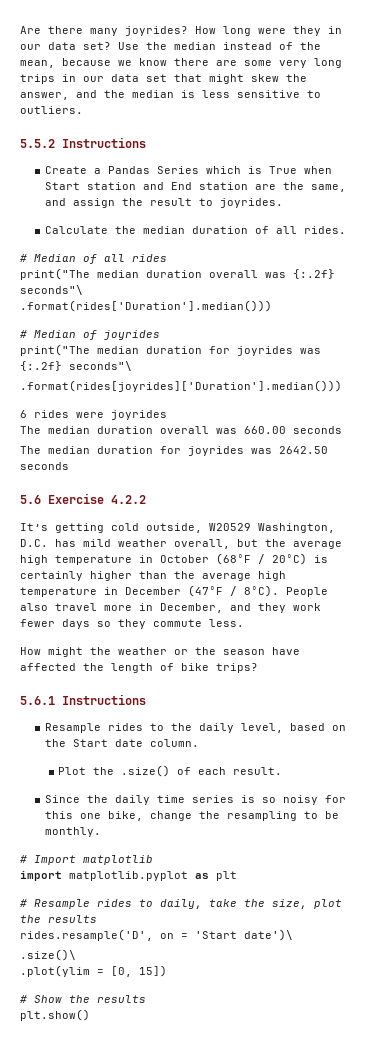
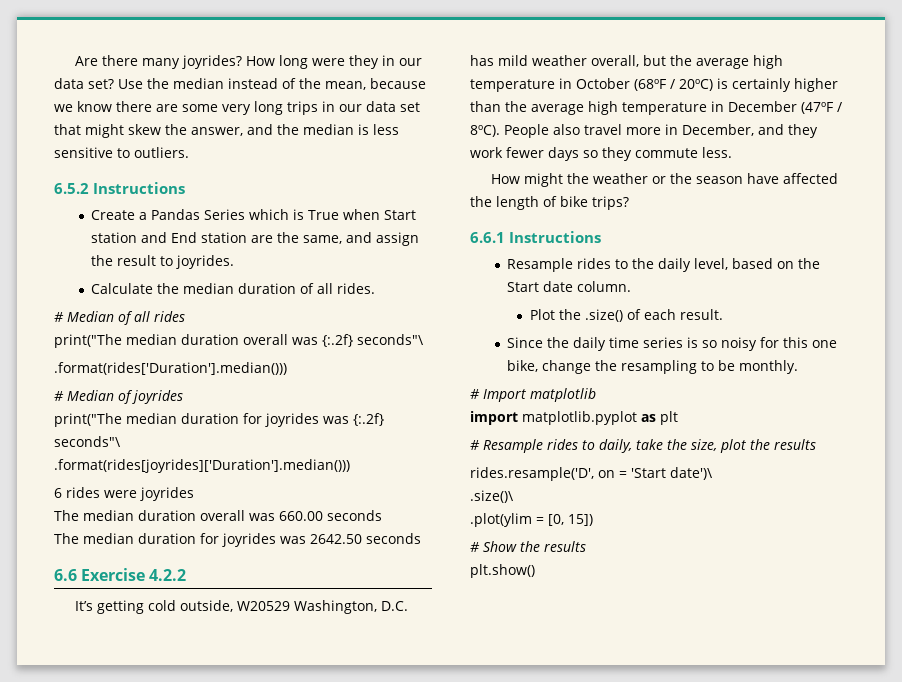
- 5.5.2 Instructions
+ 6.5.2 Instructions
- 5.6 Exercise 4.2.2
+ 6.6 Exercise 4.2.2
- 5.6.1 Instructions
+ 6.6.1 Instructions

